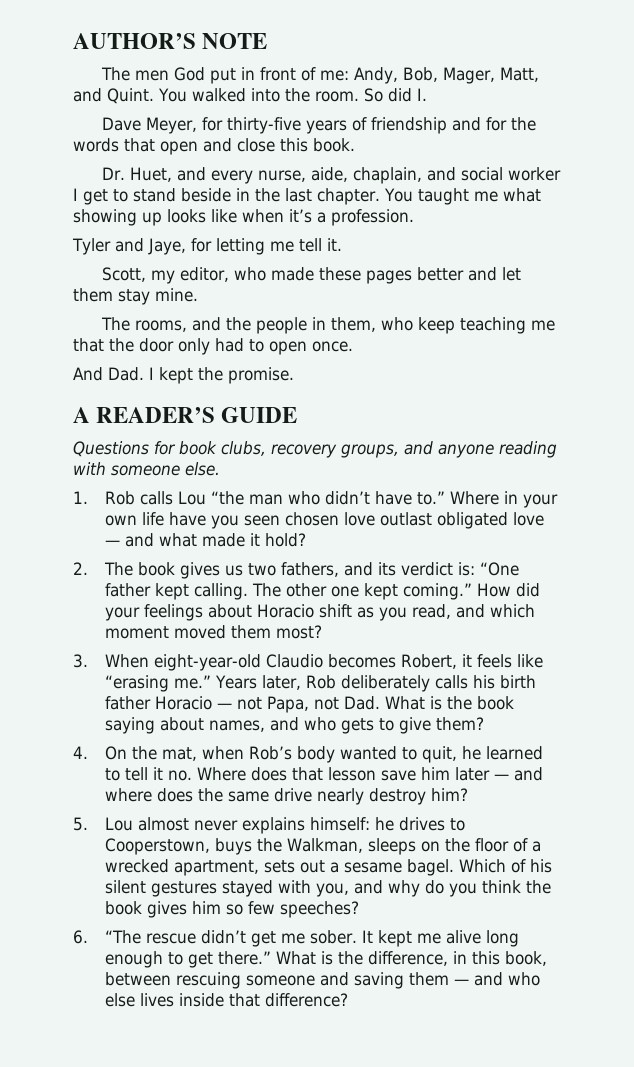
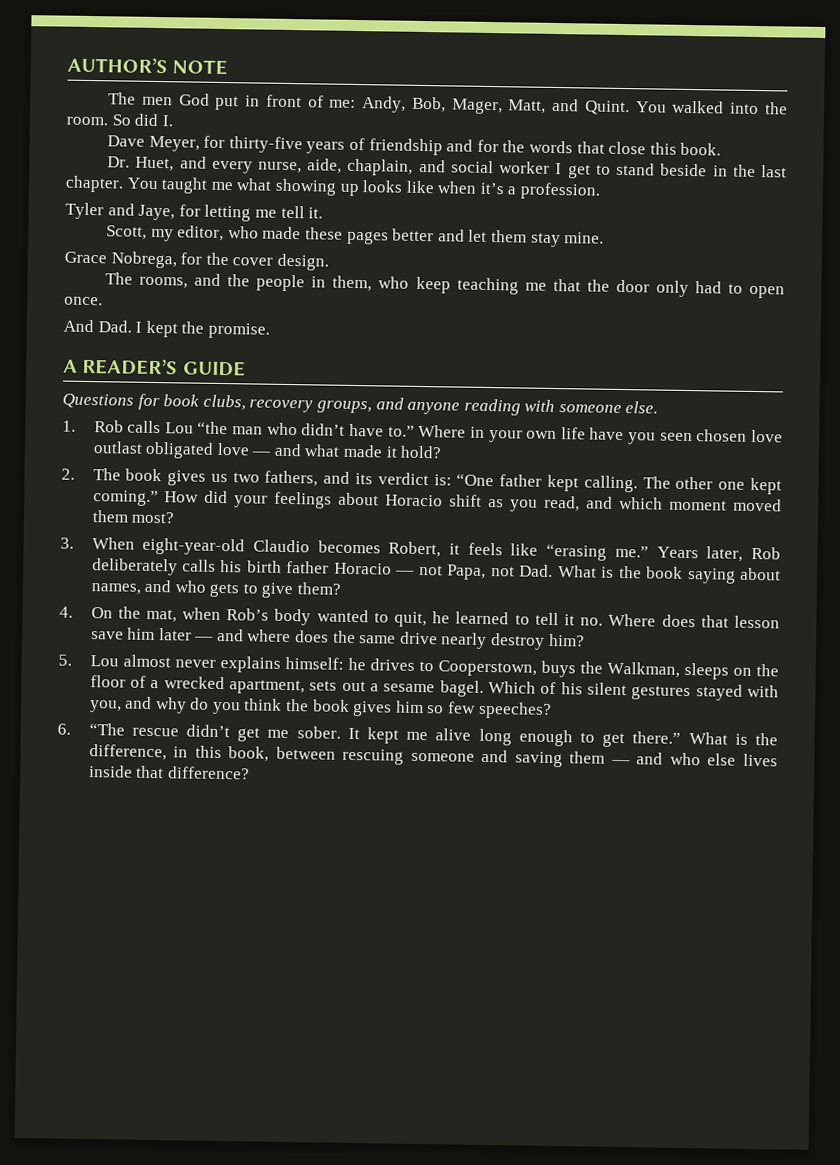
- Dave Meyer, for thirty-five years of friendship and for the words that open and close this book.
+ Dave Meyer, for thirty-five years of friendship and for the words that close this book.
+ Grace Nobrega, for the cover design.

